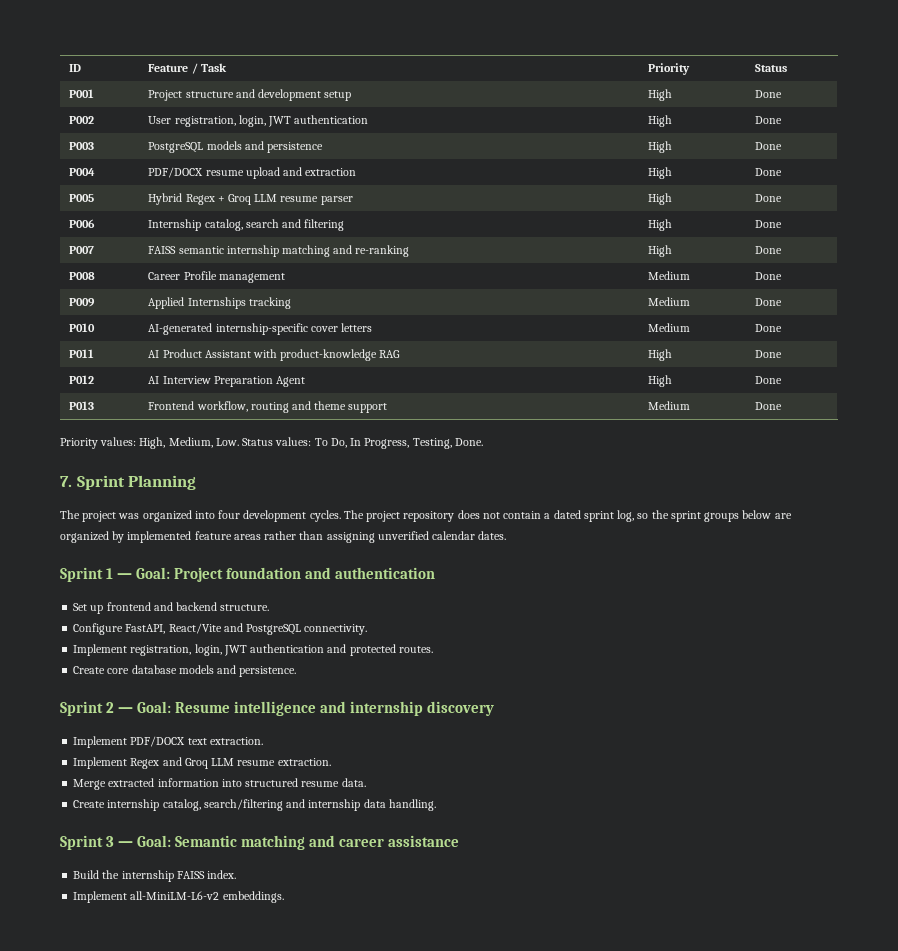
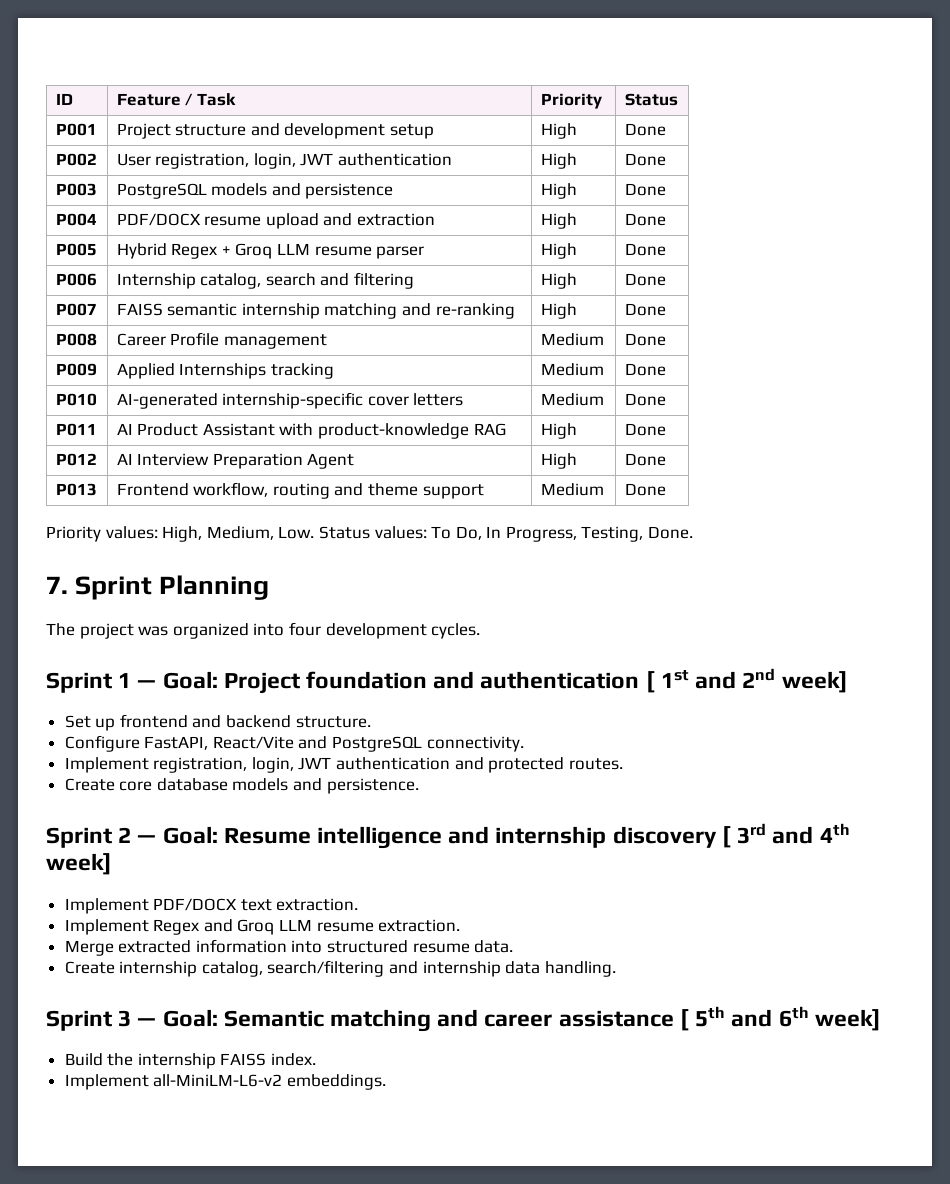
- The project repository does not contain a dated sprint log, so the sprint groups below are organized by implemented feature areas rather than assigning unverified calendar dates.
- Sprint 1 — Goal: Project foundation and authentication
+ Sprint 1 — Goal: Project foundation and authentication [ 1st and 2nd week]
- Sprint 2 — Goal: Resume intelligence and internship discovery
+ Sprint 2 — Goal: Resume intelligence and internship discovery [ 3rd and 4th week]
- Sprint 3 — Goal: Semantic matching and career assistance
+ Sprint 3 — Goal: Semantic matching and career assistance [ 5th and 6th week]

